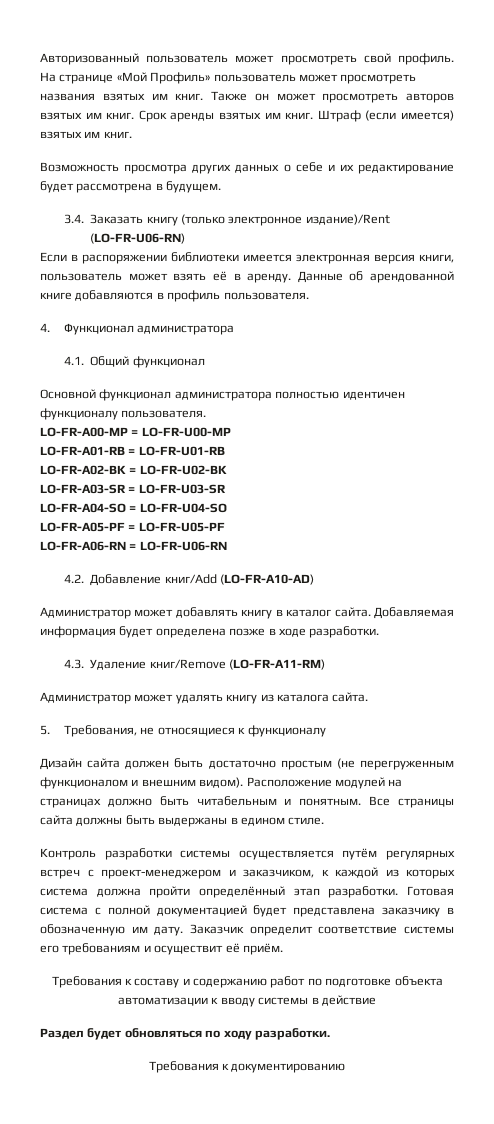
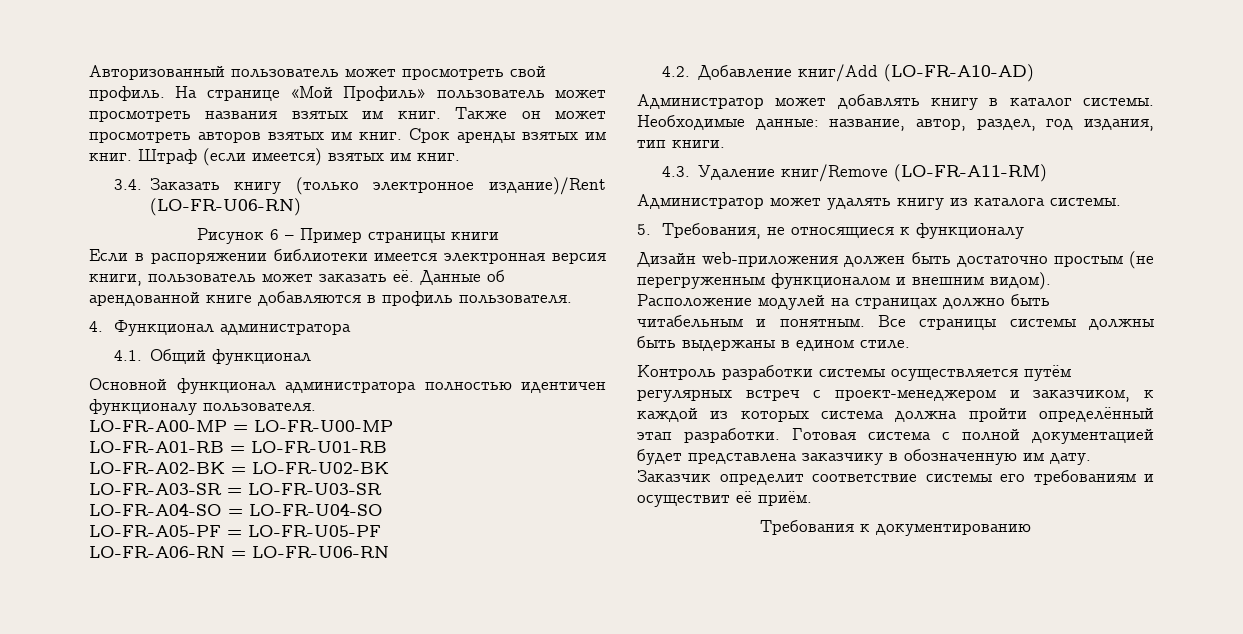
- Возможность просмотра других данных о себе и их редактирование будет рассмотрена в будущем.
+ Рисунок 6 – Пример страницы книги
- Если в распоряжении библиотеки имеется электронная версия книги, пользователь может взять её в аренду.
+ Если в распоряжении библиотеки имеется электронная версия книги, пользователь может заказать её.
- Администратор может добавлять книгу в каталог сайта. Добавляемая информация будет определена позже в ходе разработки.
+ Администратор может добавлять книгу в каталог системы. Необходимые данные: название, автор, раздел, год издания, тип книги.
- Администратор может удалять книгу из каталога сайта.
+ Администратор может удалять книгу из каталога системы.
- Дизайн сайта должен быть достаточно простым (не перегруженным функционалом и внешним видом).
+ Дизайн web-приложения должен быть достаточно простым (не перегруженным функционалом и внешним видом).
- Все страницы сайта должны быть выдержаны в едином стиле.
+ Все страницы системы должны быть выдержаны в едином стиле.
- Требования к составу и содержанию работ по подготовке объекта автоматизации к вводу системы в действие
- Раздел будет обновляться по ходу разработки.

